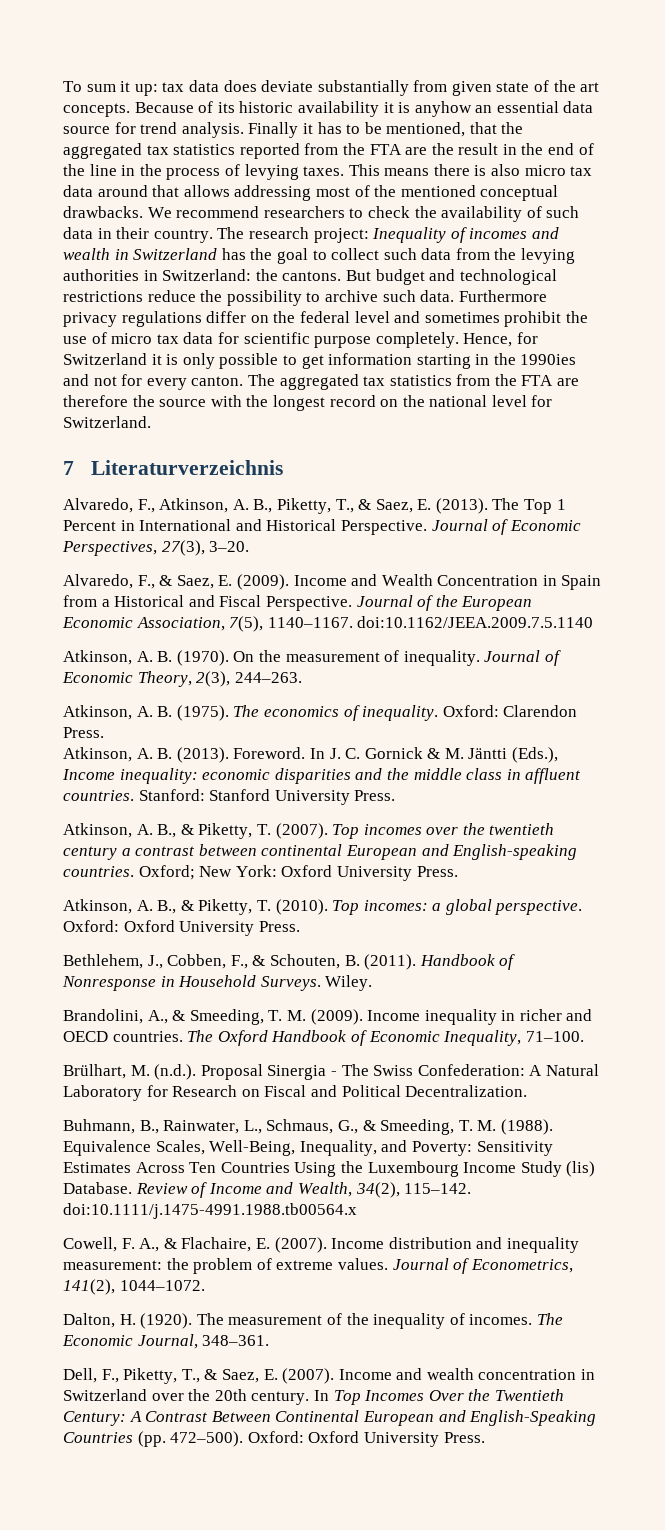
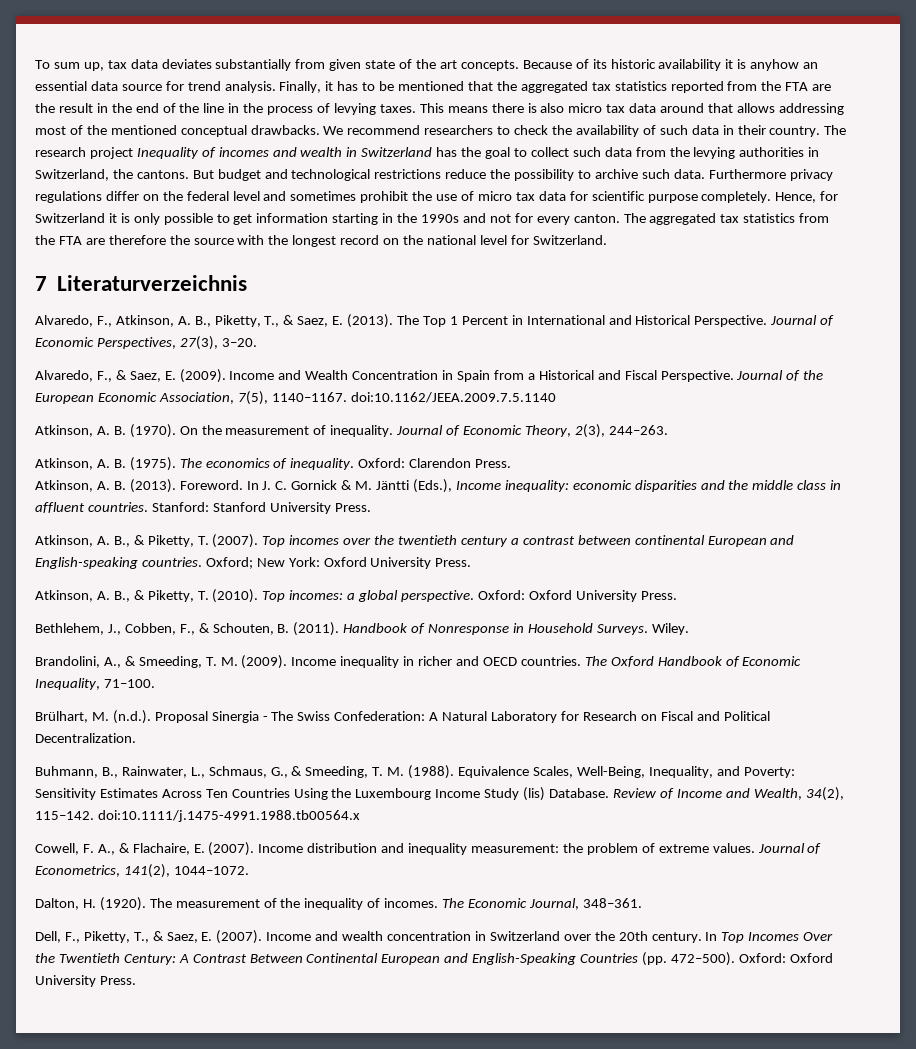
- To sum it up: tax data does deviate substantially from given state of the art concepts.
+ To sum up, tax data deviates substantially from given state of the art concepts.
- Finally it has to be mentioned, that the aggregated tax statistics reported from the FTA are the result in the end of the line in the process of levying taxes.
+ Finally, it has to be mentioned that the aggregated tax statistics reported from the FTA are the result in the end of the line in the process of levying taxes.
- The research project: Inequality of incomes and wealth in Switzerland has the goal to collect such data from the levying authorities in Switzerland: the cantons.
+ The research project Inequality of incomes and wealth in Switzerland has the goal to collect such data from the levying authorities in Switzerland, the cantons.
- Hence, for Switzerland it is only possible to get information starting in the 1990ies and not for every canton.
+ Hence, for Switzerland it is only possible to get information starting in the 1990s and not for every canton.

